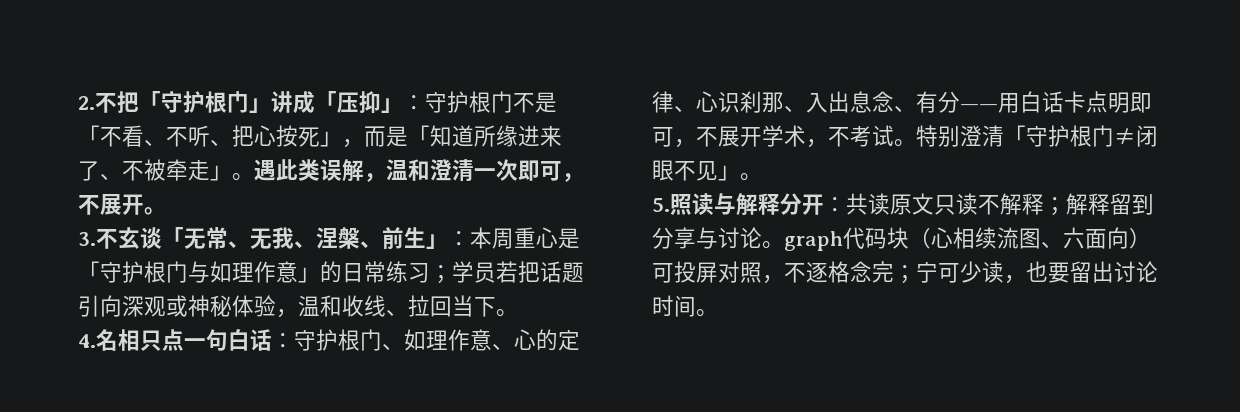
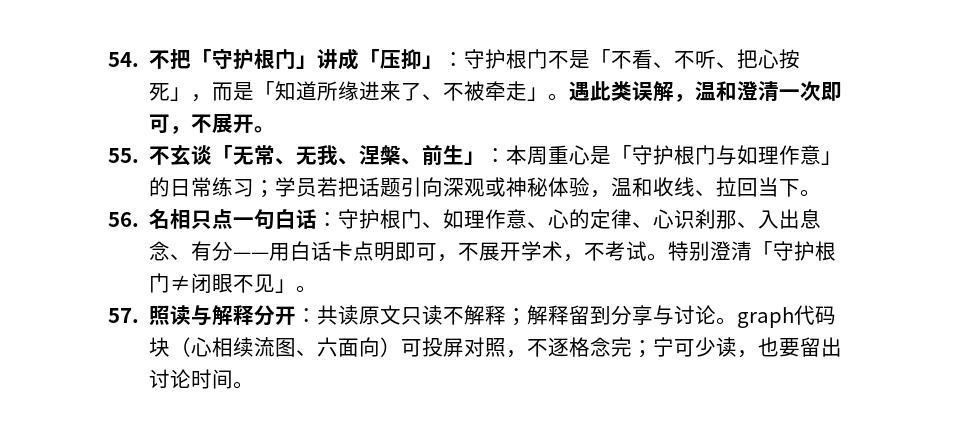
- 2.不把「守护根门」讲成「压抑」：守护根门不是「不看、不听、把心按死」，而是「知道所缘进来了、不被牵走」。
+ 54.不把「守护根门」讲成「压抑」：守护根门不是「不看、不听、把心按死」，而是「知道所缘进来了、不被牵走」。
- 3.不玄谈「无常、无我、涅槃、前生」：本周重心是「守护根门与如理作意」的日常练习；学员若把话题引向深观或神秘体验，温和收线、拉回当下。
+ 55.不玄谈「无常、无我、涅槃、前生」：本周重心是「守护根门与如理作意」的日常练习；学员若把话题引向深观或神秘体验，温和收线、拉回当下。
- 4.名相只点一句白话：守护根门、如理作意、心的定律、心识刹那、入出息念、有分——用白话卡点明即可，不展开学术，不考试。
+ 56.名相只点一句白话：守护根门、如理作意、心的定律、心识刹那、入出息念、有分——用白话卡点明即可，不展开学术，不考试。
- 5.照读与解释分开：共读原文只读不解释；解释留到分享与讨论。graph代码块（心相续流图、六面向）可投屏对照，不逐格念完；宁可少读，也要留出讨论时间。
+ 57.照读与解释分开：共读原文只读不解释；解释留到分享与讨论。graph代码块（心相续流图、六面向）可投屏对照，不逐格念完；宁可少读，也要留出讨论时间。

